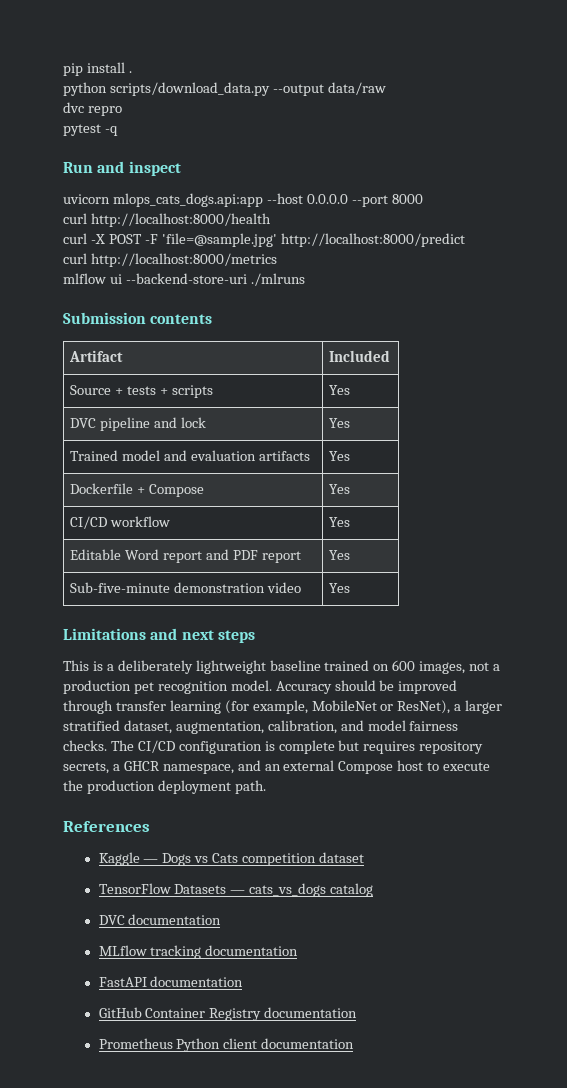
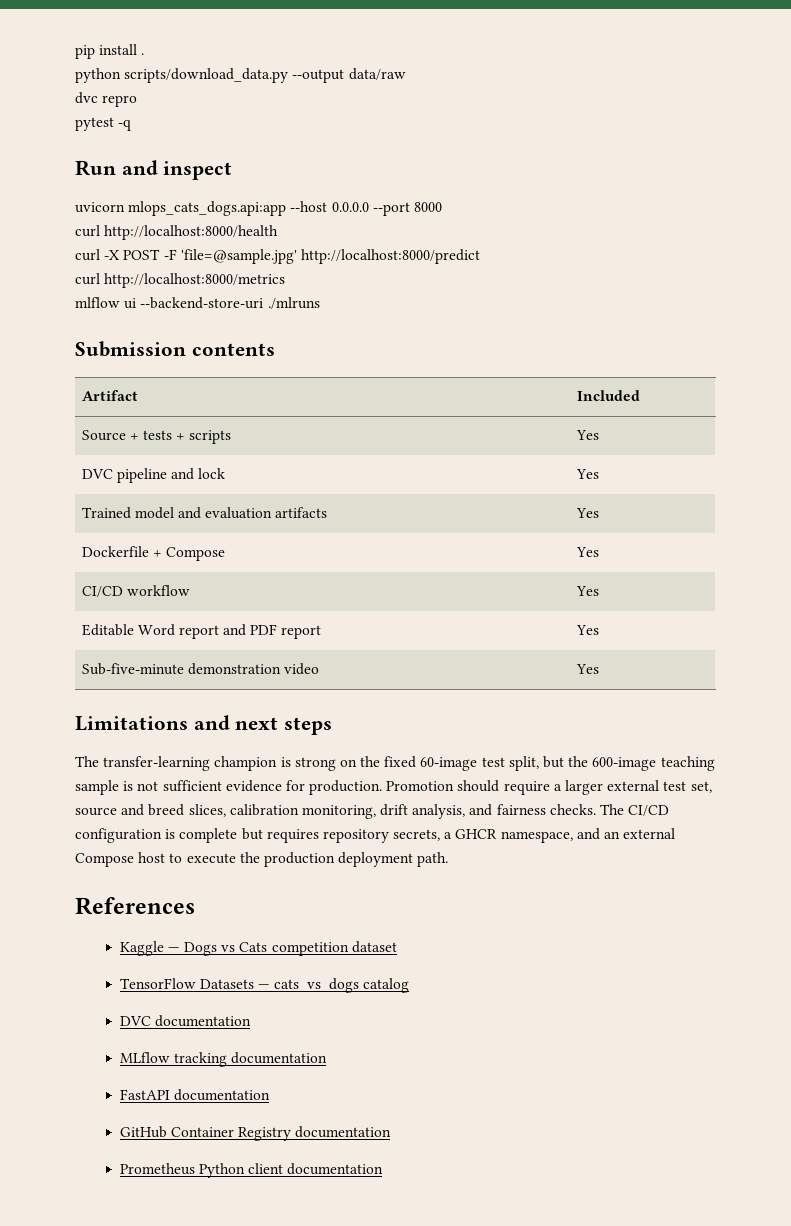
- This is a deliberately lightweight baseline trained on 600 images, not a production pet recognition model. Accuracy should be improved through transfer learning (for example, MobileNet or ResNet), a larger stratified dataset, augmentation, calibration, and model fairness checks.
+ The transfer-learning champion is strong on the fixed 60-image test split, but the 600-image teaching sample is not sufficient evidence for production. Promotion should require a larger external test set, source and breed slices, calibration monitoring, drift analysis, and fairness checks.

